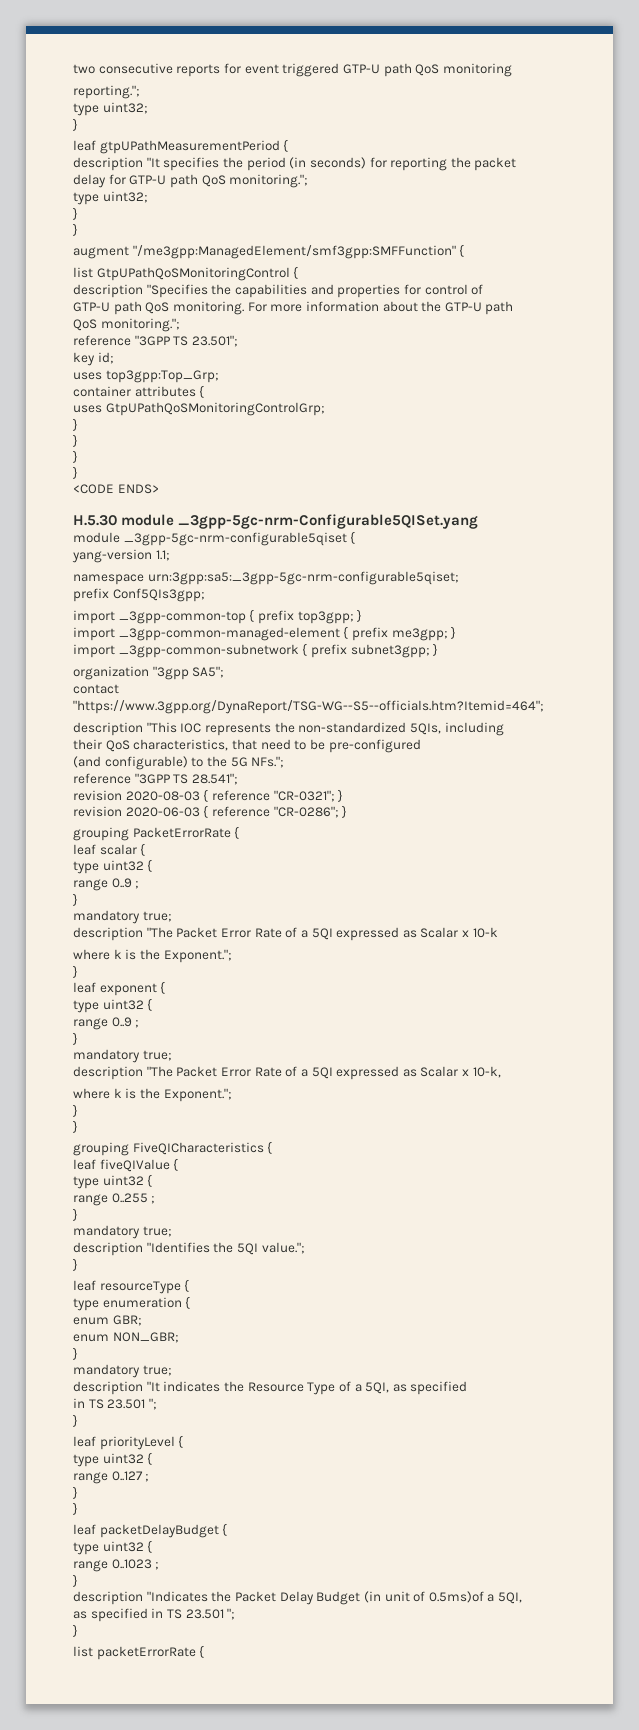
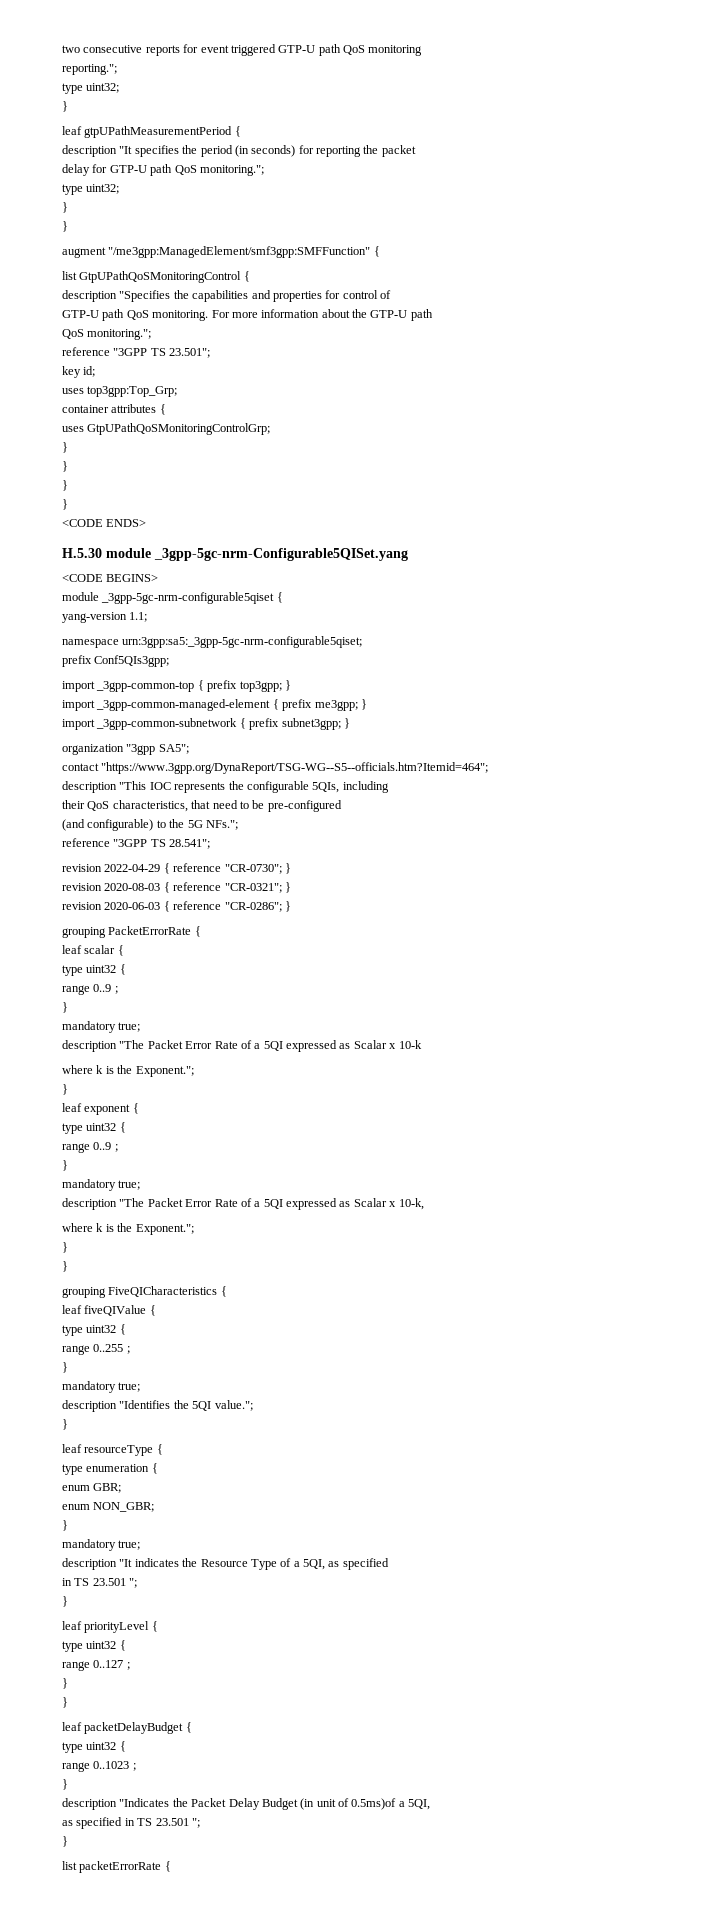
+ <CODE BEGINS>
- description "This IOC represents the non-standardized 5QIs, including
+ description "This IOC represents the configurable 5QIs, including
+ revision 2022-04-29 { reference "CR-0730"; }

